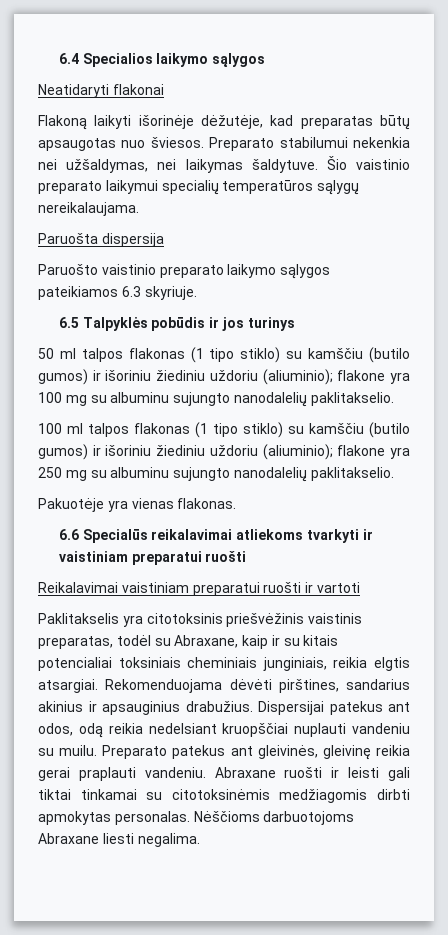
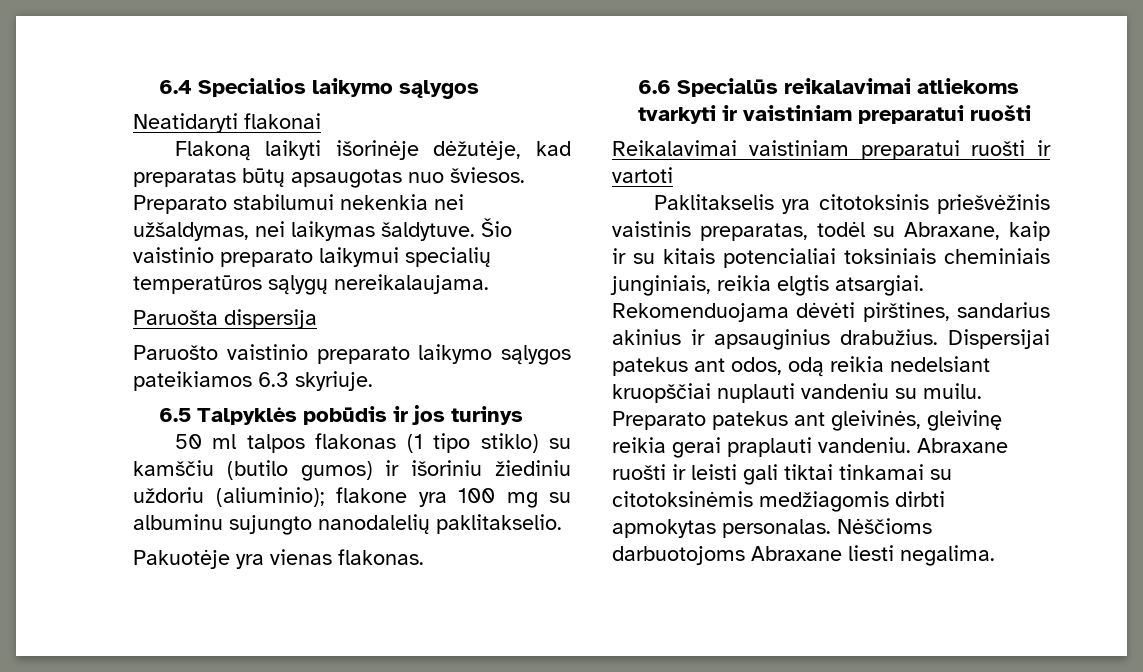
- 100 ml talpos flakonas (1 tipo stiklo) su kamščiu (butilo gumos) ir išoriniu žiediniu uždoriu (aliuminio); flakone yra 250 mg su albuminu sujungto nanodalelių paklitakselio.

